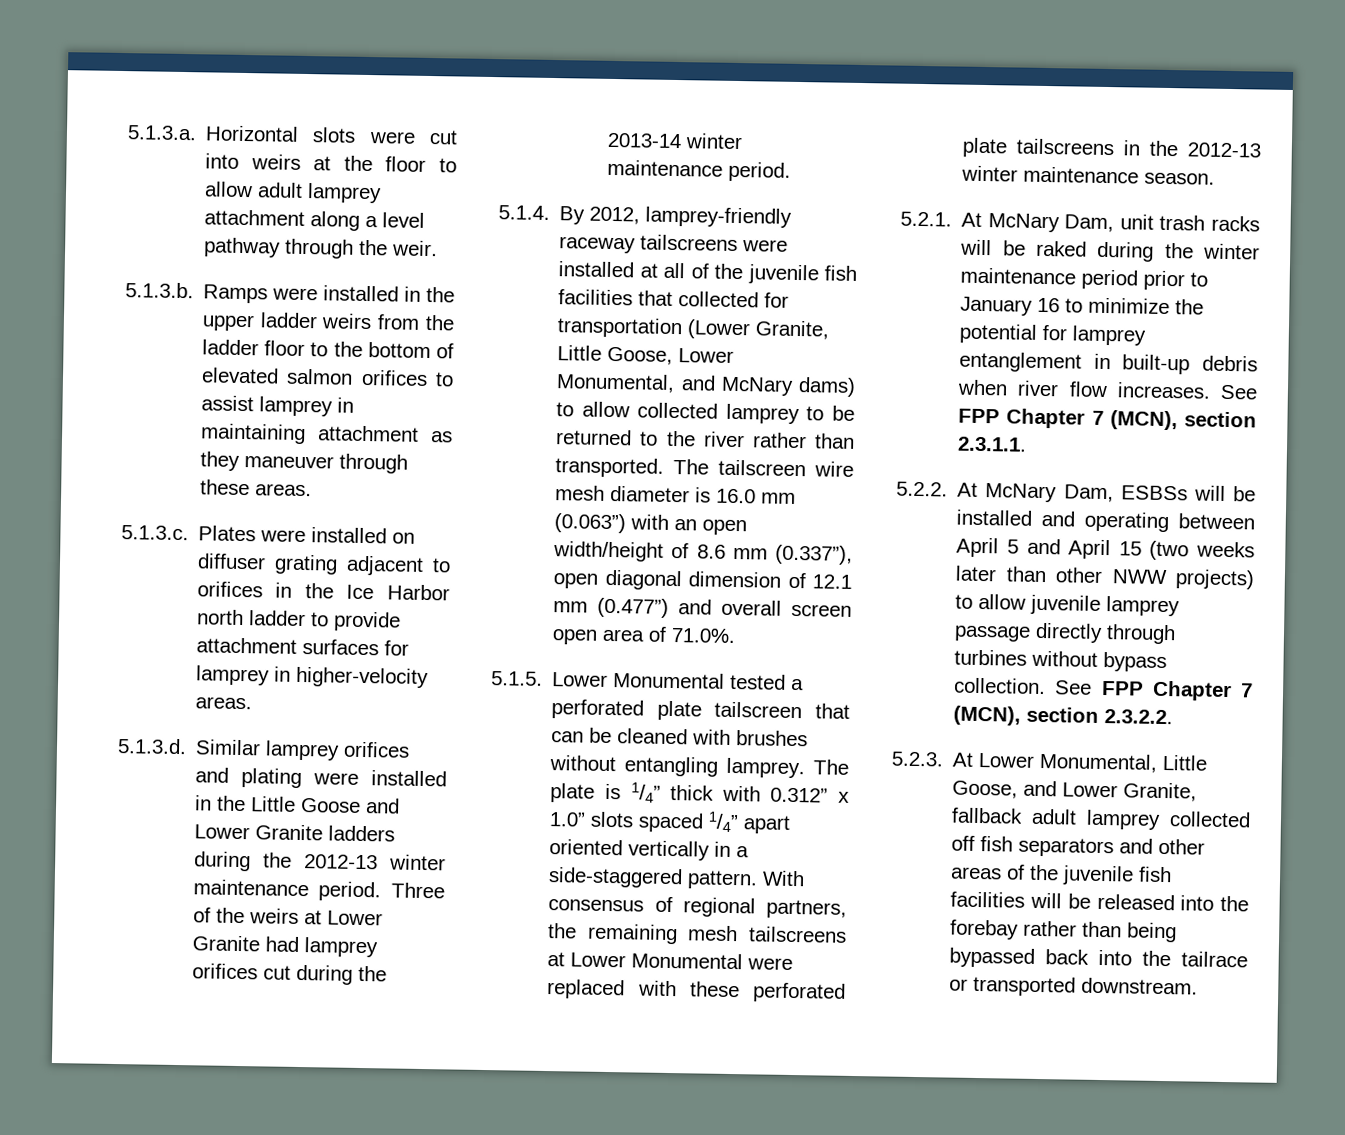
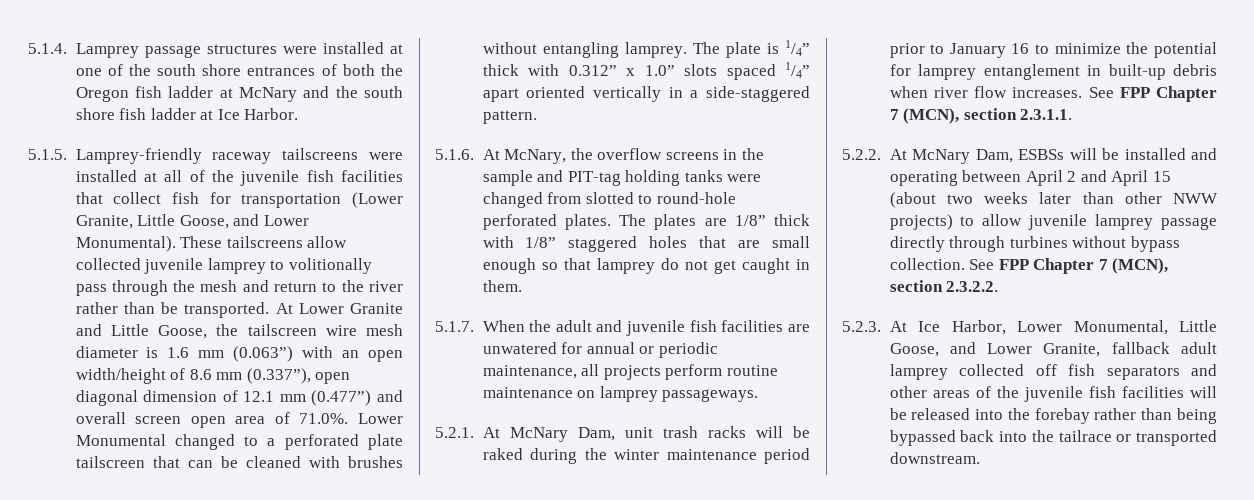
- 5.1.3.a. Horizontal slots were cut into weirs at the floor to allow adult lamprey attachment along a level pathway through the weir.
- 5.1.3.b. Ramps were installed in the upper ladder weirs from the ladder floor to the bottom of elevated salmon orifices to assist lamprey in maintaining attachment as they maneuver through these areas.
- 5.1.3.c. Plates were installed on diffuser grating adjacent to orifices in the Ice Harbor north ladder to provide attachment surfaces for lamprey in higher-velocity areas.
- 5.1.3.d. Similar lamprey orifices and plating were installed in the Little Goose and Lower Granite ladders during the 2012-13 winter maintenance period. Three of the weirs at Lower Granite had lamprey orifices cut during the 2013-14 winter maintenance period.
- 5.1.4. By 2012, lamprey-friendly raceway tailscreens were installed at all of the juvenile fish facilities that collected for transportation (Lower Granite, Little Goose, Lower Monumental, and McNary dams) to allow collected lamprey to be returned to the river rather than transported. The tailscreen wire mesh diameter is 16.0 mm (0.063”) with an open width/height of 8.6 mm (0.337”), open diagonal dimension of 12.1 mm (0.477”) and overall screen open area of 71.0%.
- 5.1.5. Lower Monumental tested a perforated plate tailscreen that can be cleaned with brushes without entangling lamprey.
+ 5.1.4. Lamprey passage structures were installed at one of the south shore entrances of both the Oregon fish ladder at McNary and the south shore fish ladder at Ice Harbor.
+ 5.1.5. Lamprey-friendly raceway tailscreens were installed at all of the juvenile fish facilities that collect fish for transportation (Lower Granite, Little Goose, and Lower Monumental). These tailscreens allow collected juvenile lamprey to volitionally pass through the mesh and return to the river rather than be transported. At Lower Granite and Little Goose, the tailscreen wire mesh diameter is 1.6 mm (0.063”) with an open width/height of 8.6 mm (0.337”), open diagonal dimension of 12.1 mm (0.477”) and overall screen open area of 71.0%. Lower Monumental changed to a perforated plate tailscreen that can be cleaned with brushes without entangling lamprey.
- The plate is 1/4” thick with 0.312” x 1.0” slots spaced 1/4” apart oriented vertically in a side-staggered pattern. With consensus of regional partners, the remaining mesh tailscreens at Lower Monumental were replaced with these perforated plate tailscreens in the 2012-13 winter maintenance season.
+ The plate is 1/4” thick with 0.312” x 1.0” slots spaced 1/4” apart oriented vertically in a side-staggered pattern.
+ 5.1.6. At McNary, the overflow screens in the sample and PIT-tag holding tanks were changed from slotted to round-hole perforated plates. The plates are 1/8” thick with 1/8” staggered holes that are small enough so that lamprey do not get caught in them.
+ 5.1.7. When the adult and juvenile fish facilities are unwatered for annual or periodic maintenance, all projects perform routine maintenance on lamprey passageways.
- 5.2.2. At McNary Dam, ESBSs will be installed and operating between April 5 and April 15 (two weeks later than other NWW projects) to allow juvenile lamprey passage directly through turbines without bypass collection.
+ 5.2.2. At McNary Dam, ESBSs will be installed and operating between April 2 and April 15 (about two weeks later than other NWW projects) to allow juvenile lamprey passage directly through turbines without bypass collection.
- 5.2.3. At Lower Monumental, Little Goose, and Lower Granite, fallback adult lamprey collected off fish separators and other areas of the juvenile fish facilities will be released into the forebay rather than being bypassed back into the tailrace or transported downstream.
+ 5.2.3. At Ice Harbor, Lower Monumental, Little Goose, and Lower Granite, fallback adult lamprey collected off fish separators and other areas of the juvenile fish facilities will be released into the forebay rather than being bypassed back into the tailrace or transported downstream.

